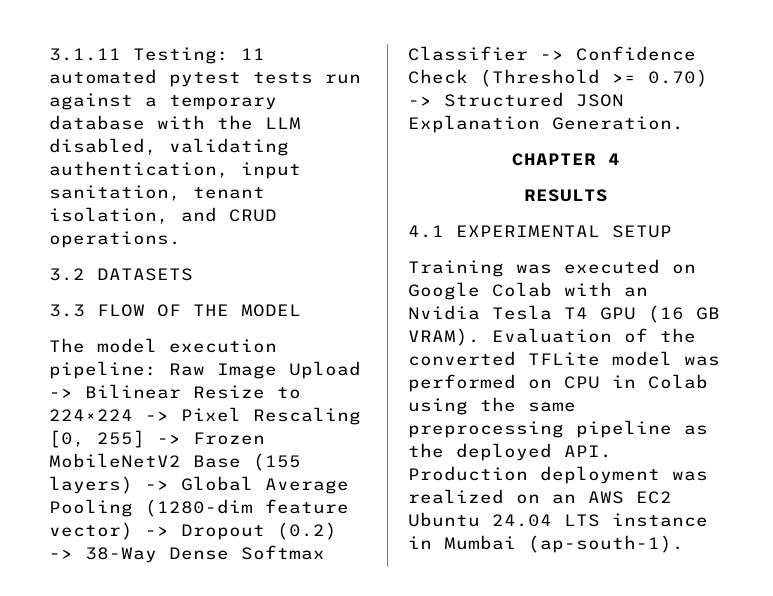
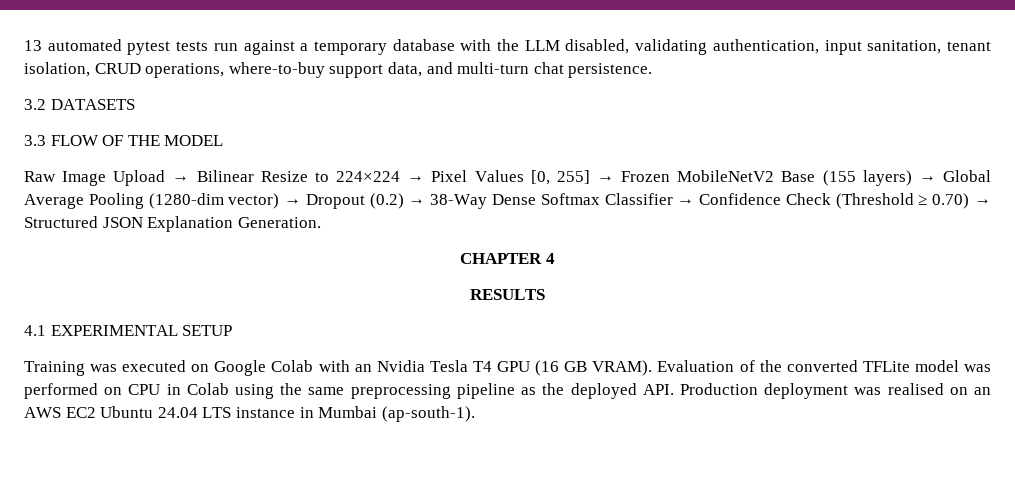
- 3.1.11 Testing: 11 automated pytest tests run against a temporary database with the LLM disabled, validating authentication, input sanitation, tenant isolation, and CRUD operations.
+ 13 automated pytest tests run against a temporary database with the LLM disabled, validating authentication, input sanitation, tenant isolation, CRUD operations, where-to-buy support data, and multi-turn chat persistence.
- The model execution pipeline: Raw Image Upload -> Bilinear Resize to 224×224 -> Pixel Rescaling [0, 255] -> Frozen MobileNetV2 Base (155 layers) -> Global Average Pooling (1280-dim feature vector) -> Dropout (0.2) -> 38-Way Dense Softmax Classifier -> Confidence Check (Threshold >= 0.70) -> Structured JSON Explanation Generation.
+ Raw Image Upload → Bilinear Resize to 224×224 → Pixel Values [0, 255] → Frozen MobileNetV2 Base (155 layers) → Global Average Pooling (1280-dim vector) → Dropout (0.2) → 38-Way Dense Softmax Classifier → Confidence Check (Threshold ≥ 0.70) → Structured JSON Explanation Generation.
- Evaluation of the converted TFLite model was performed on CPU in Colab using the same preprocessing pipeline as the deployed API. Production deployment was realized on an AWS EC2 Ubuntu 24.04 LTS instance in Mumbai (ap-south-1).
+ Evaluation of the converted TFLite model was performed on CPU in Colab using the same preprocessing pipeline as the deployed API. Production deployment was realised on an AWS EC2 Ubuntu 24.04 LTS instance in Mumbai (ap-south-1).

